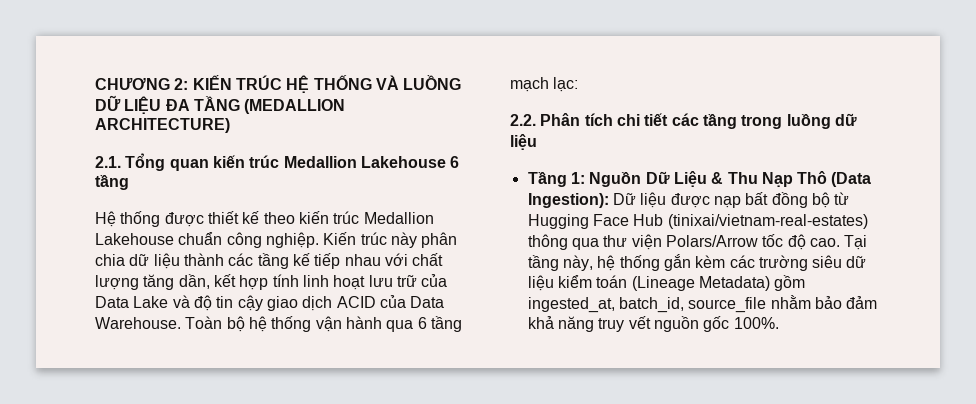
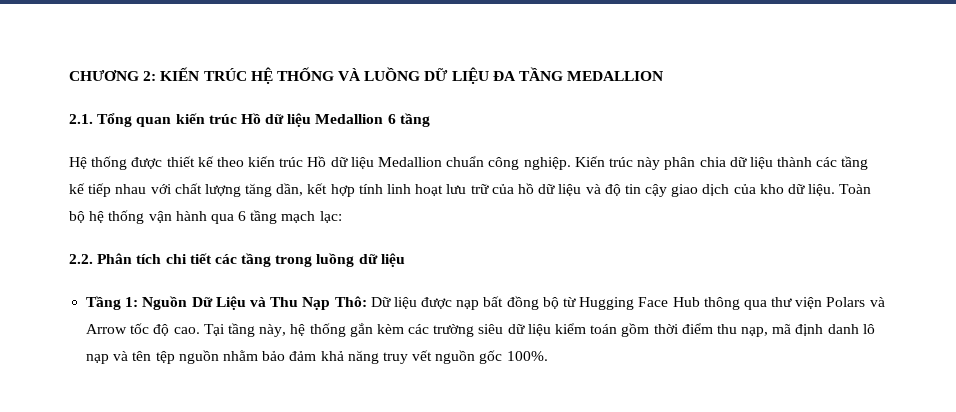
- CHƯƠNG 2: KIẾN TRÚC HỆ THỐNG VÀ LUỒNG DỮ LIỆU ĐA TẦNG (MEDALLION ARCHITECTURE)
+ CHƯƠNG 2: KIẾN TRÚC HỆ THỐNG VÀ LUỒNG DỮ LIỆU ĐA TẦNG MEDALLION
- 2.1. Tổng quan kiến trúc Medallion Lakehouse 6 tầng
+ 2.1. Tổng quan kiến trúc Hồ dữ liệu Medallion 6 tầng
- Hệ thống được thiết kế theo kiến trúc Medallion Lakehouse chuẩn công nghiệp.
+ Hệ thống được thiết kế theo kiến trúc Hồ dữ liệu Medallion chuẩn công nghiệp.
- Kiến trúc này phân chia dữ liệu thành các tầng kế tiếp nhau với chất lượng tăng dần, kết hợp tính linh hoạt lưu trữ của Data Lake và độ tin cậy giao dịch ACID của Data Warehouse.
+ Kiến trúc này phân chia dữ liệu thành các tầng kế tiếp nhau với chất lượng tăng dần, kết hợp tính linh hoạt lưu trữ của hồ dữ liệu và độ tin cậy giao dịch của kho dữ liệu.
- Tầng 1: Nguồn Dữ Liệu & Thu Nạp Thô (Data Ingestion): Dữ liệu được nạp bất đồng bộ từ Hugging Face Hub (tinixai/vietnam-real-estates) thông qua thư viện Polars/Arrow tốc độ cao.
+ Tầng 1: Nguồn Dữ Liệu và Thu Nạp Thô: Dữ liệu được nạp bất đồng bộ từ Hugging Face Hub thông qua thư viện Polars và Arrow tốc độ cao.
- Tại tầng này, hệ thống gắn kèm các trường siêu dữ liệu kiểm toán (Lineage Metadata) gồm ingested_at, batch_id, source_file nhằm bảo đảm khả năng truy vết nguồn gốc 100%.
+ Tại tầng này, hệ thống gắn kèm các trường siêu dữ liệu kiểm toán gồm thời điểm thu nạp, mã định danh lô nạp và tên tệp nguồn nhằm bảo đảm khả năng truy vết nguồn gốc 100%.

